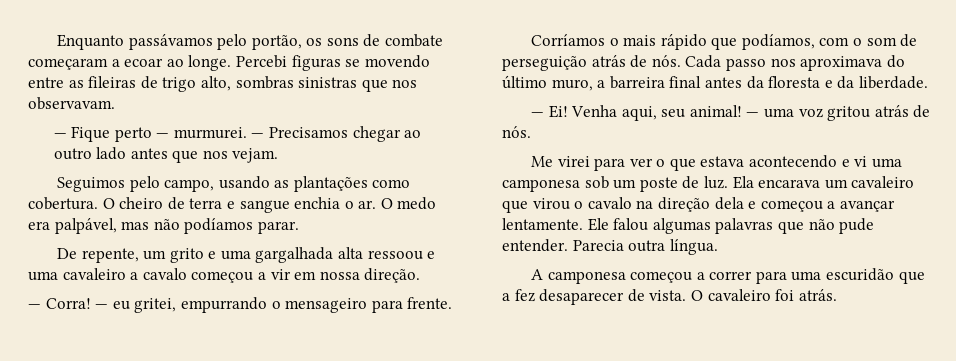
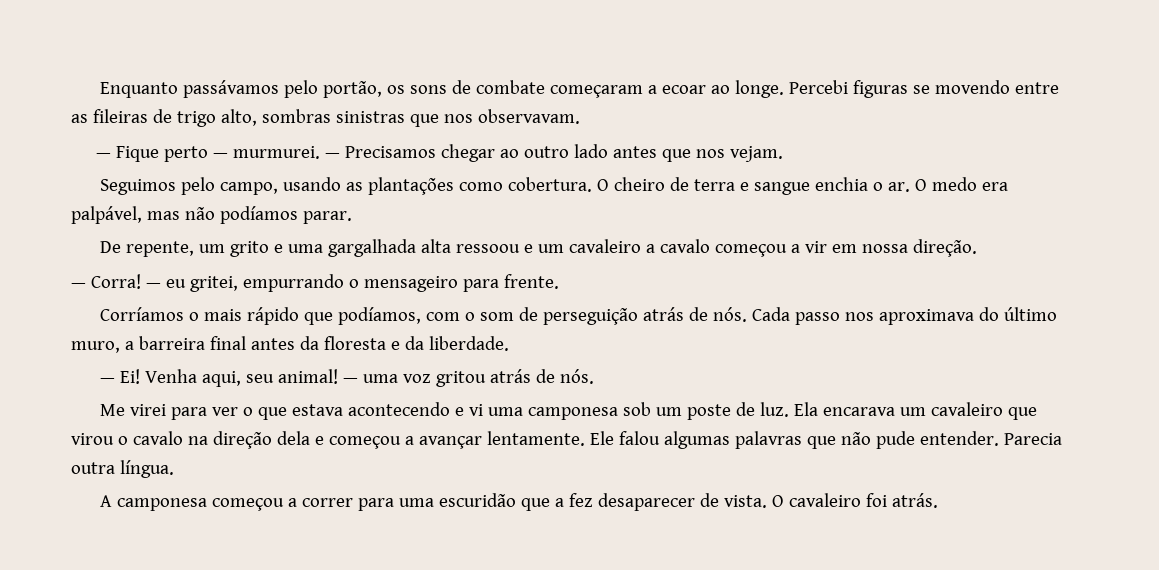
- De repente, um grito e uma gargalhada alta ressoou e uma cavaleiro a cavalo começou a vir em nossa direção.
+ De repente, um grito e uma gargalhada alta ressoou e um cavaleiro a cavalo começou a vir em nossa direção.

